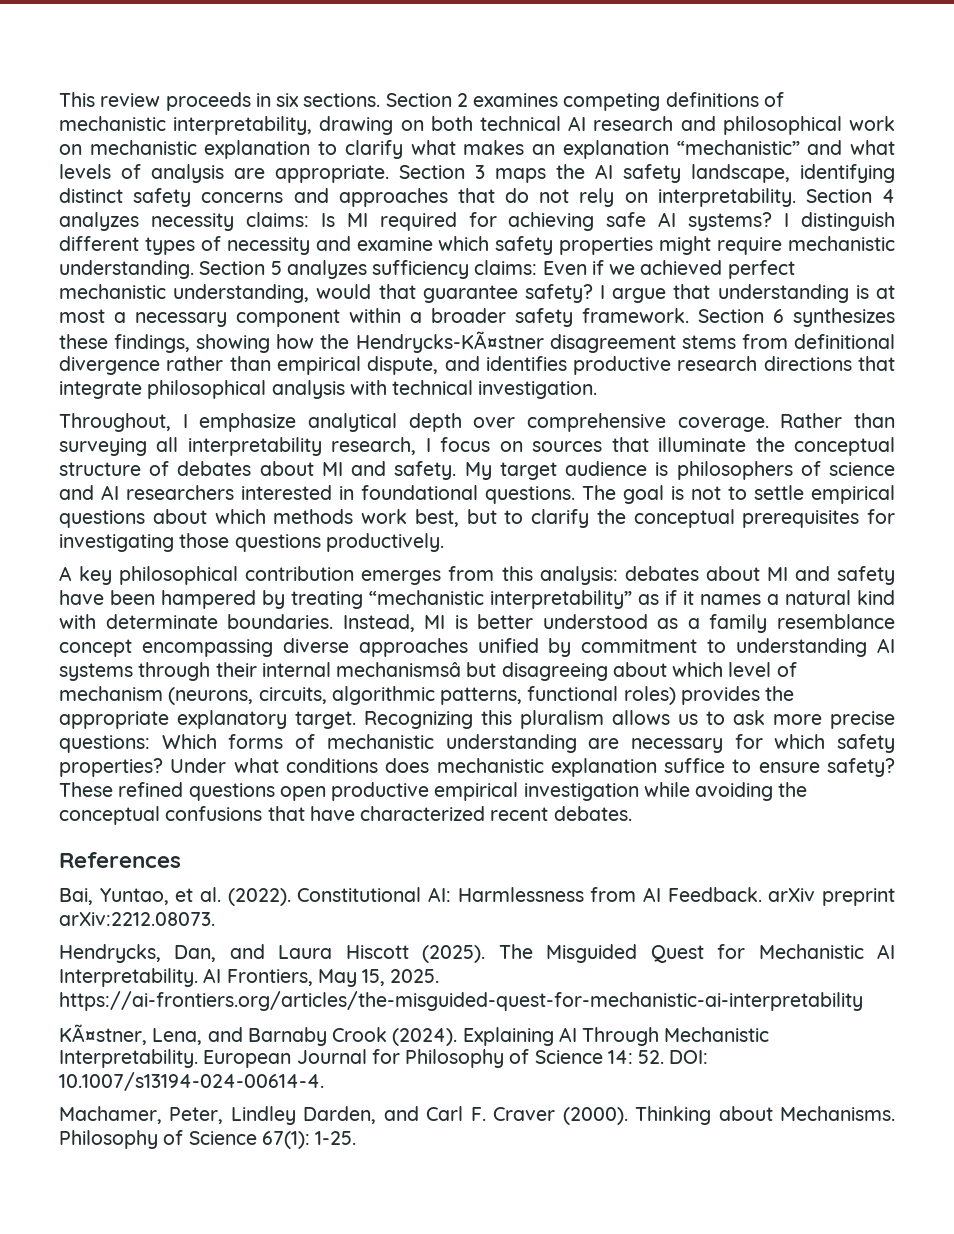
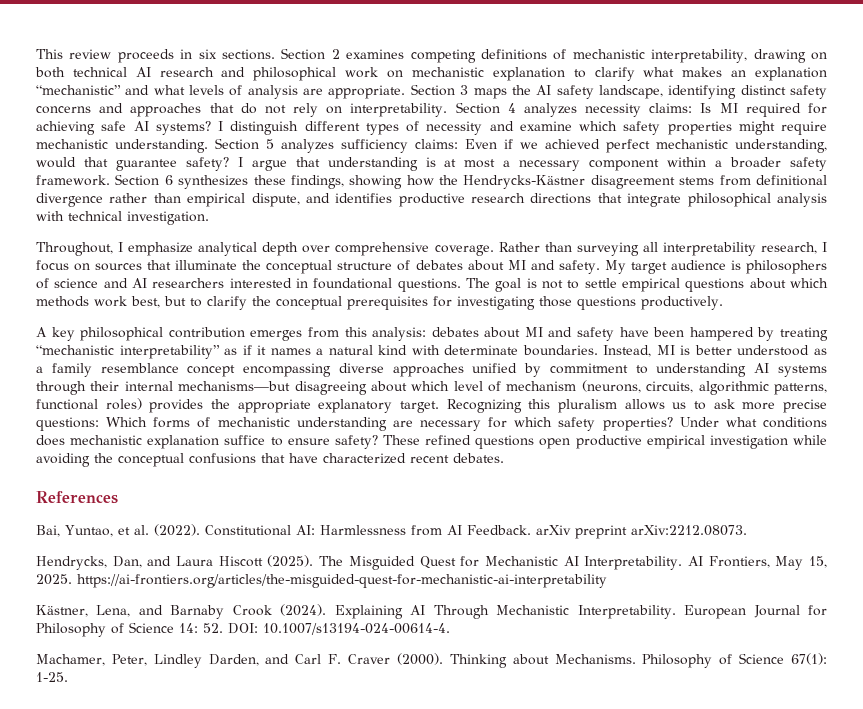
- Section 6 synthesizes these findings, showing how the Hendrycks-KÃ¤stner disagreement stems from definitional divergence rather than empirical dispute, and identifies productive research directions that integrate philosophical analysis with technical investigation.
+ Section 6 synthesizes these findings, showing how the Hendrycks-Kästner disagreement stems from definitional divergence rather than empirical dispute, and identifies productive research directions that integrate philosophical analysis with technical investigation.
- Instead, MI is better understood as a family resemblance concept encompassing diverse approaches unified by commitment to understanding AI systems through their internal mechanismsâ but disagreeing about which level of mechanism (neurons, circuits, algorithmic patterns, functional roles) provides the appropriate explanatory target.
+ Instead, MI is better understood as a family resemblance concept encompassing diverse approaches unified by commitment to understanding AI systems through their internal mechanisms—but disagreeing about which level of mechanism (neurons, circuits, algorithmic patterns, functional roles) provides the appropriate explanatory target.
- KÃ¤stner, Lena, and Barnaby Crook (2024).
+ Kästner, Lena, and Barnaby Crook (2024).

